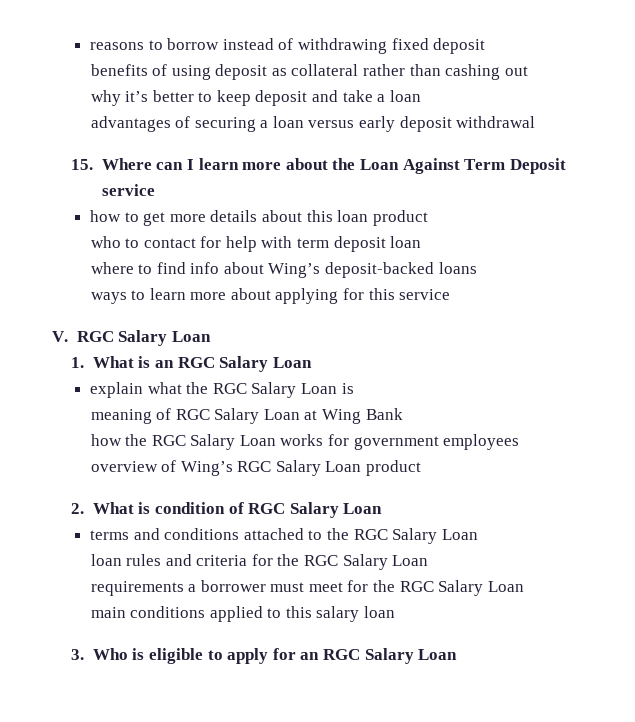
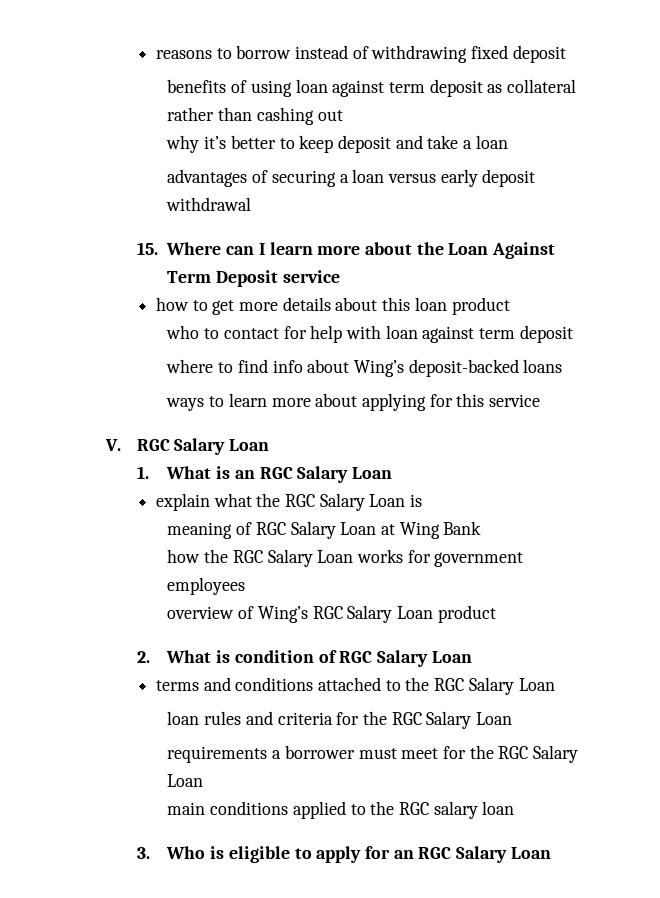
- benefits of using deposit as collateral rather than cashing out
+ benefits of using loan against term deposit as collateral rather than cashing out
- who to contact for help with term deposit loan
+ who to contact for help with loan against term deposit
- main conditions applied to this salary loan
+ main conditions applied to the RGC salary loan

